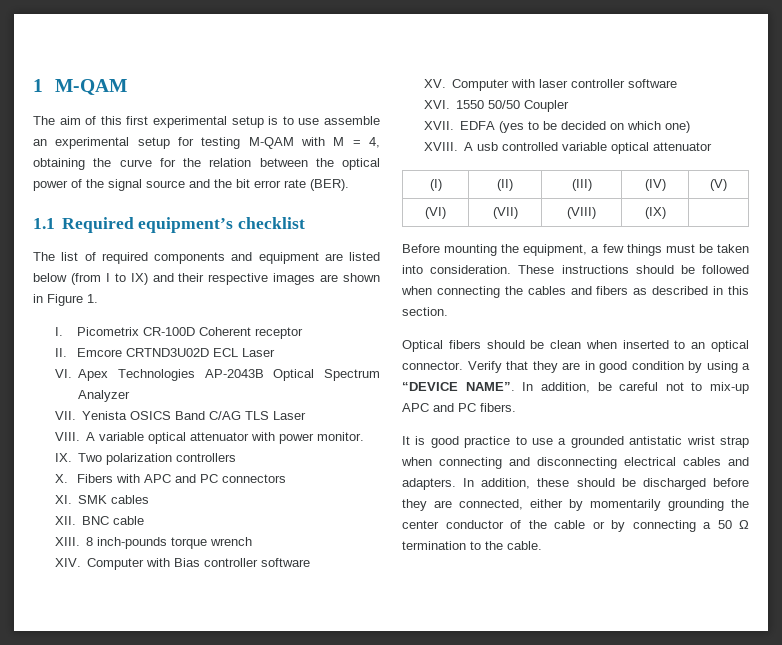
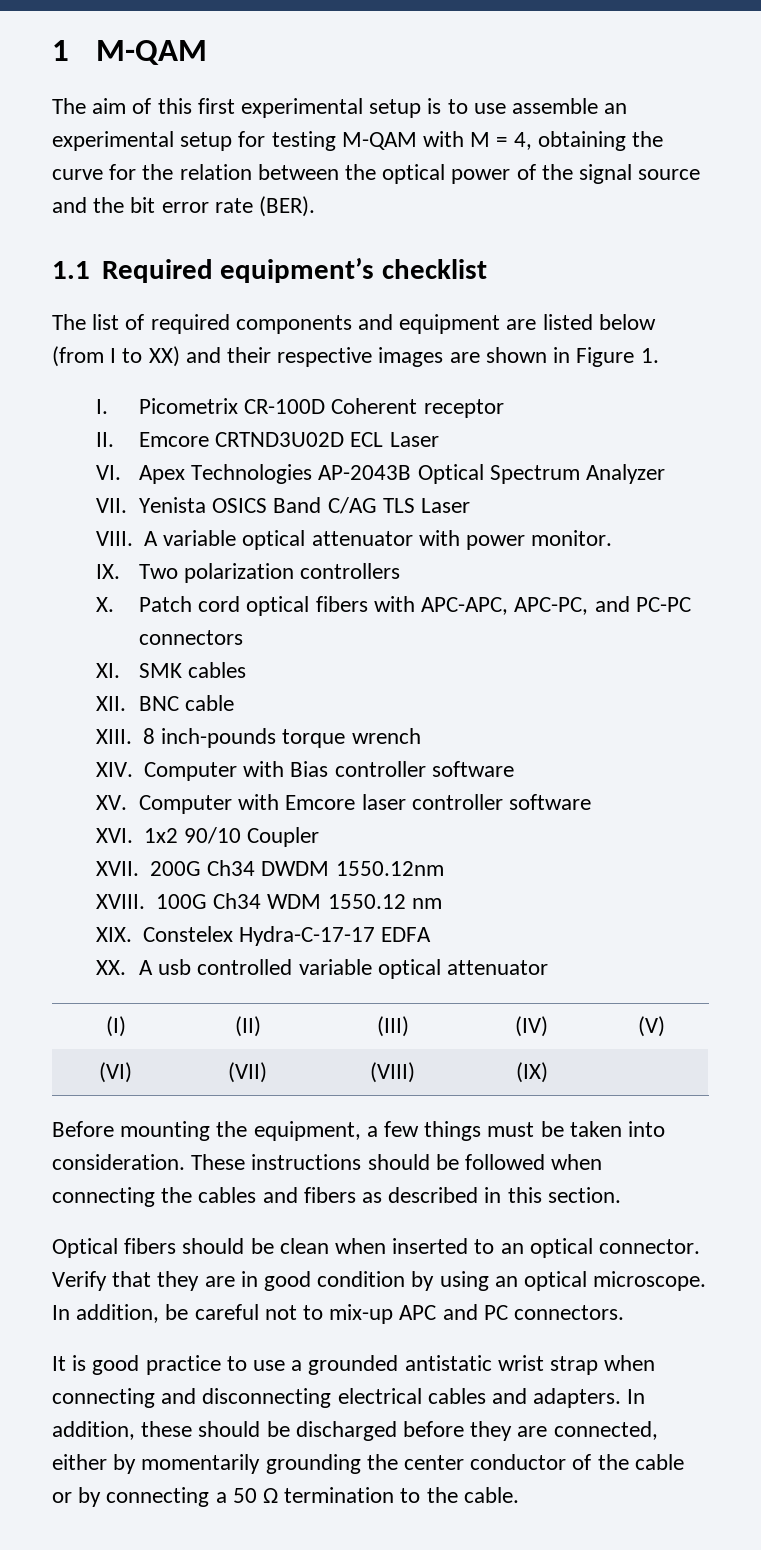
- The list of required components and equipment are listed below (from I to IX) and their respective images are shown in Figure 1.
+ The list of required components and equipment are listed below (from I to XX) and their respective images are shown in Figure 1.
- X. Fibers with APC and PC connectors
+ X. Patch cord optical fibers with APC-APC, APC-PC, and PC-PC connectors
- XV. Computer with laser controller software
+ XV. Computer with Emcore laser controller software
- XVI. 1550 50/50 Coupler
+ XVI. 1x2 90/10 Coupler
- EDFA (yes to be decided on which one)
- XVIII. A usb controlled variable optical attenuator
+ 200G Ch34 DWDM 1550.12nm
+ XVIII. 100G Ch34 WDM 1550.12 nm
+ XIX. Constelex Hydra-C-17-17 EDFA
+ XX. A usb controlled variable optical attenuator
- Verify that they are in good condition by using a “DEVICE NAME”.
+ Verify that they are in good condition by using an optical microscope.
- In addition, be careful not to mix-up APC and PC fibers.
+ In addition, be careful not to mix-up APC and PC connectors.

